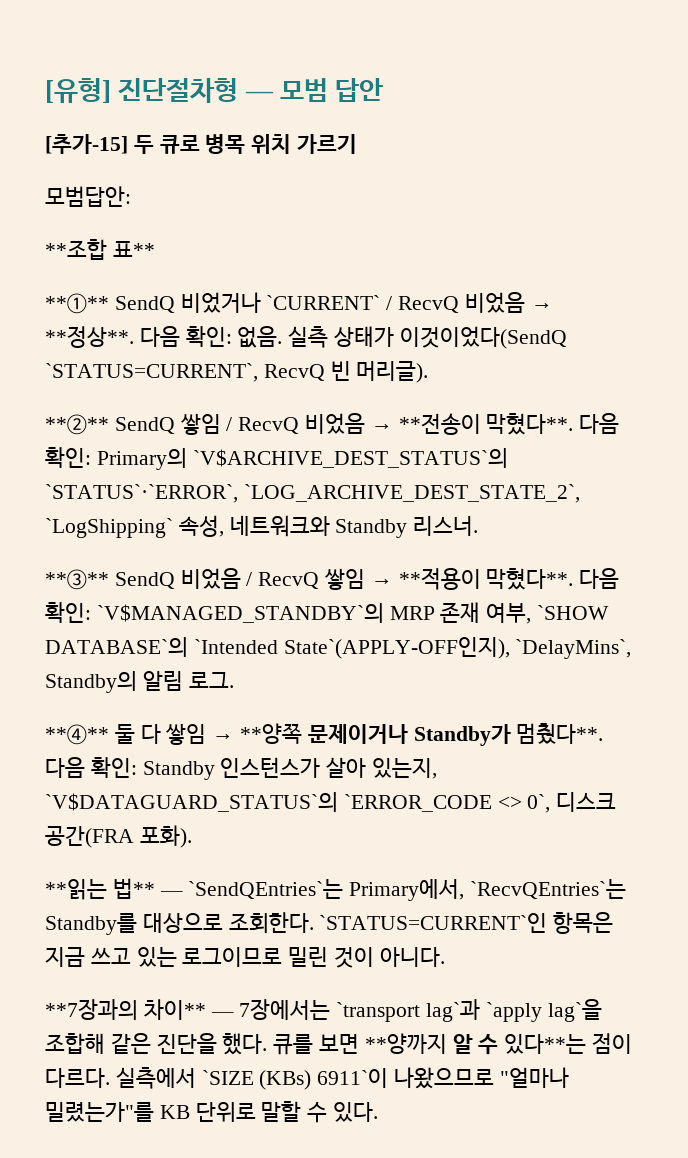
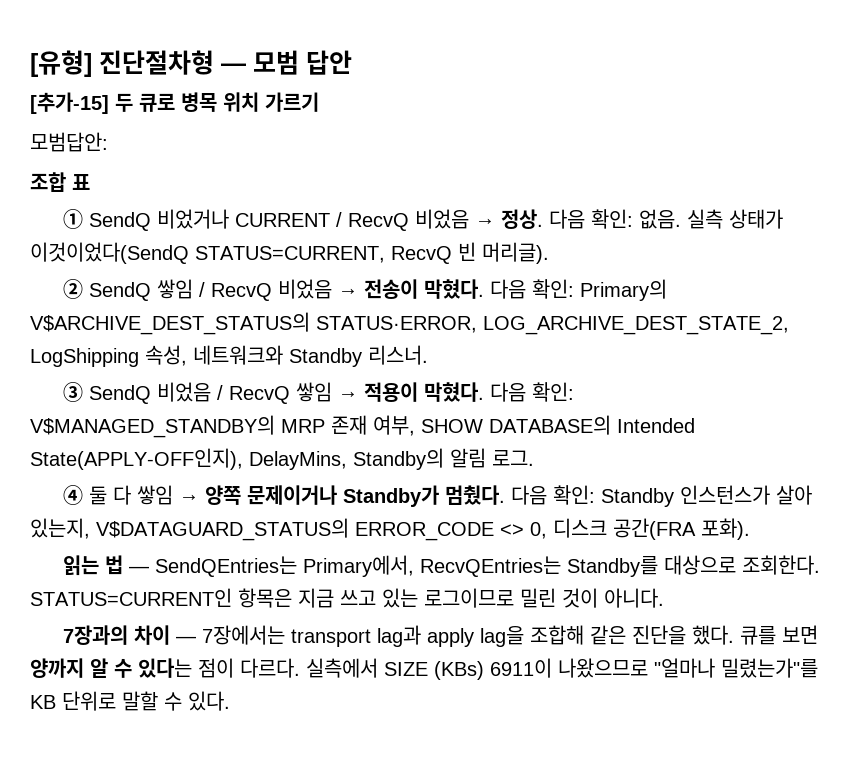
- **조합 표**
- **①** SendQ 비었거나 `CURRENT` / RecvQ 비었음 → **정상**.
+ 조합 표
+ ① SendQ 비었거나 CURRENT / RecvQ 비었음 → 정상.
- 실측 상태가 이것이었다(SendQ `STATUS=CURRENT`, RecvQ 빈 머리글).
+ 실측 상태가 이것이었다(SendQ STATUS=CURRENT, RecvQ 빈 머리글).
- **②** SendQ 쌓임 / RecvQ 비었음 → **전송이 막혔다**.
+ ② SendQ 쌓임 / RecvQ 비었음 → 전송이 막혔다.
- 다음 확인: Primary의 `V$ARCHIVE_DEST_STATUS`의 `STATUS`·`ERROR`, `LOG_ARCHIVE_DEST_STATE_2`, `LogShipping` 속성, 네트워크와 Standby 리스너.
+ 다음 확인: Primary의 V$ARCHIVE_DEST_STATUS의 STATUS·ERROR, LOG_ARCHIVE_DEST_STATE_2, LogShipping 속성, 네트워크와 Standby 리스너.
- **③** SendQ 비었음 / RecvQ 쌓임 → **적용이 막혔다**. 다음 확인: `V$MANAGED_STANDBY`의 MRP 존재 여부, `SHOW DATABASE`의 `Intended State`(APPLY-OFF인지), `DelayMins`, Standby의 알림 로그.
+ ③ SendQ 비었음 / RecvQ 쌓임 → 적용이 막혔다. 다음 확인: V$MANAGED_STANDBY의 MRP 존재 여부, SHOW DATABASE의 Intended State(APPLY-OFF인지), DelayMins, Standby의 알림 로그.
- **④** 둘 다 쌓임 → **양쪽 문제이거나 Standby가 멈췄다**.
+ ④ 둘 다 쌓임 → 양쪽 문제이거나 Standby가 멈췄다.
- 다음 확인: Standby 인스턴스가 살아 있는지, `V$DATAGUARD_STATUS`의 `ERROR_CODE <> 0`, 디스크 공간(FRA 포화).
+ 다음 확인: Standby 인스턴스가 살아 있는지, V$DATAGUARD_STATUS의 ERROR_CODE <> 0, 디스크 공간(FRA 포화).
- **읽는 법** — `SendQEntries`는 Primary에서, `RecvQEntries`는 Standby를 대상으로 조회한다.
+ 읽는 법 — SendQEntries는 Primary에서, RecvQEntries는 Standby를 대상으로 조회한다.
- `STATUS=CURRENT`인 항목은 지금 쓰고 있는 로그이므로 밀린 것이 아니다.
+ STATUS=CURRENT인 항목은 지금 쓰고 있는 로그이므로 밀린 것이 아니다.
- **7장과의 차이** — 7장에서는 `transport lag`과 `apply lag`을 조합해 같은 진단을 했다.
+ 7장과의 차이 — 7장에서는 transport lag과 apply lag을 조합해 같은 진단을 했다.
- 큐를 보면 **양까지 알 수 있다**는 점이 다르다.
+ 큐를 보면 양까지 알 수 있다는 점이 다르다.
- 실측에서 `SIZE (KBs) 6911`이 나왔으므로 "얼마나 밀렸는가"를 KB 단위로 말할 수 있다.
+ 실측에서 SIZE (KBs) 6911이 나왔으므로 "얼마나 밀렸는가"를 KB 단위로 말할 수 있다.

